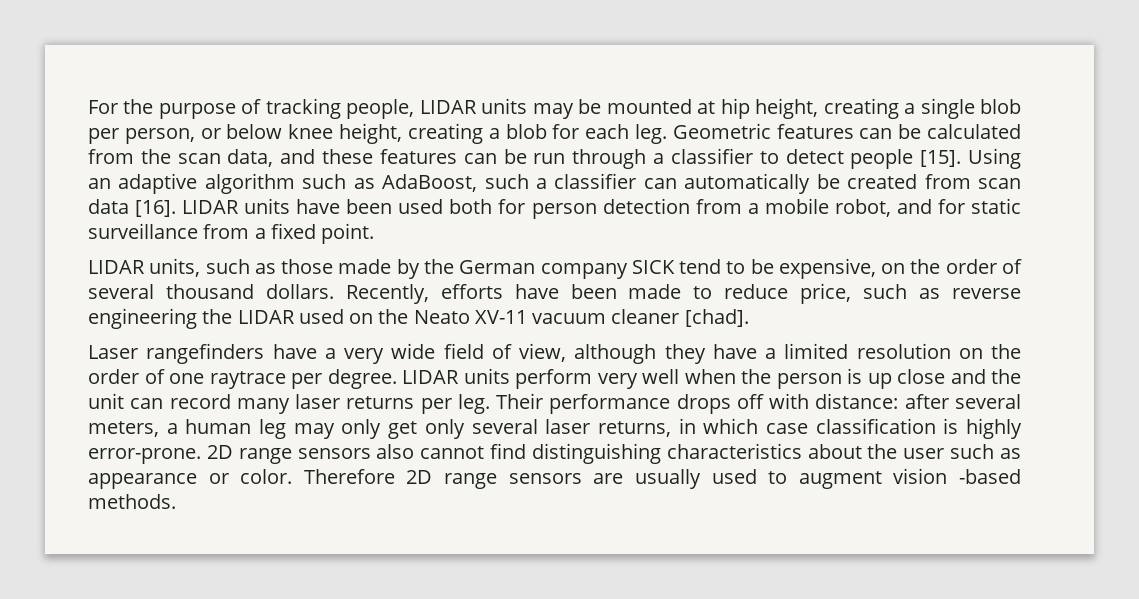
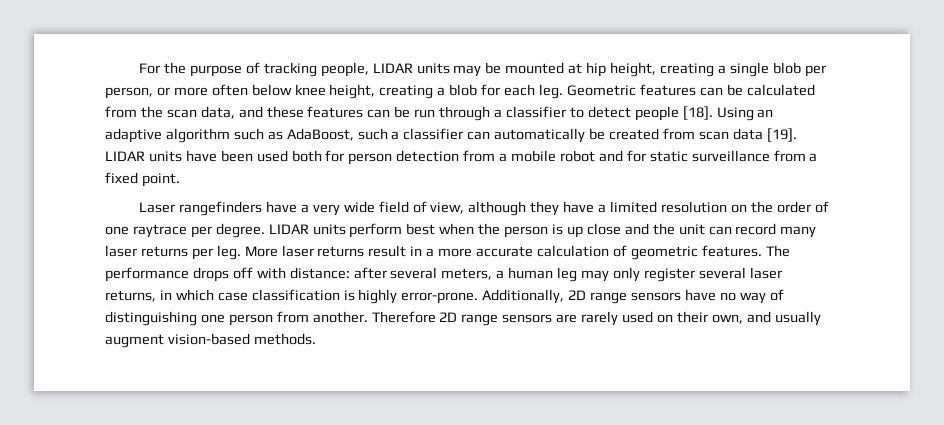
- For the purpose of tracking people, LIDAR units may be mounted at hip height, creating a single blob per person, or below knee height, creating a blob for each leg.
+ For the purpose of tracking people, LIDAR units may be mounted at hip height, creating a single blob per person, or more often below knee height, creating a blob for each leg.
- Geometric features can be calculated from the scan data, and these features can be run through a classifier to detect people [15].
+ Geometric features can be calculated from the scan data, and these features can be run through a classifier to detect people [18].
- Using an adaptive algorithm such as AdaBoost, such a classifier can automatically be created from scan data [16].
+ Using an adaptive algorithm such as AdaBoost, such a classifier can automatically be created from scan data [19].
- LIDAR units have been used both for person detection from a mobile robot, and for static surveillance from a fixed point.
+ LIDAR units have been used both for person detection from a mobile robot and for static surveillance from a fixed point.
- LIDAR units, such as those made by the German company SICK tend to be expensive, on the order of several thousand dollars. Recently, efforts have been made to reduce price, such as reverse engineering the LIDAR used on the Neato XV-11 vacuum cleaner [chad].
- LIDAR units perform very well when the person is up close and the unit can record many laser returns per leg.
+ LIDAR units perform best when the person is up close and the unit can record many laser returns per leg.
- Their performance drops off with distance: after several meters, a human leg may only get only several laser returns, in which case classification is highly error-prone.
+ More laser returns result in a more accurate calculation of geometric features. The performance drops off with distance: after several meters, a human leg may only register several laser returns, in which case classification is highly error-prone.
- 2D range sensors also cannot find distinguishing characteristics about the user such as appearance or color.
+ Additionally, 2D range sensors have no way of distinguishing one person from another.
- Therefore 2D range sensors are usually used to augment vision -based methods.
+ Therefore 2D range sensors are rarely used on their own, and usually augment vision-based methods.

